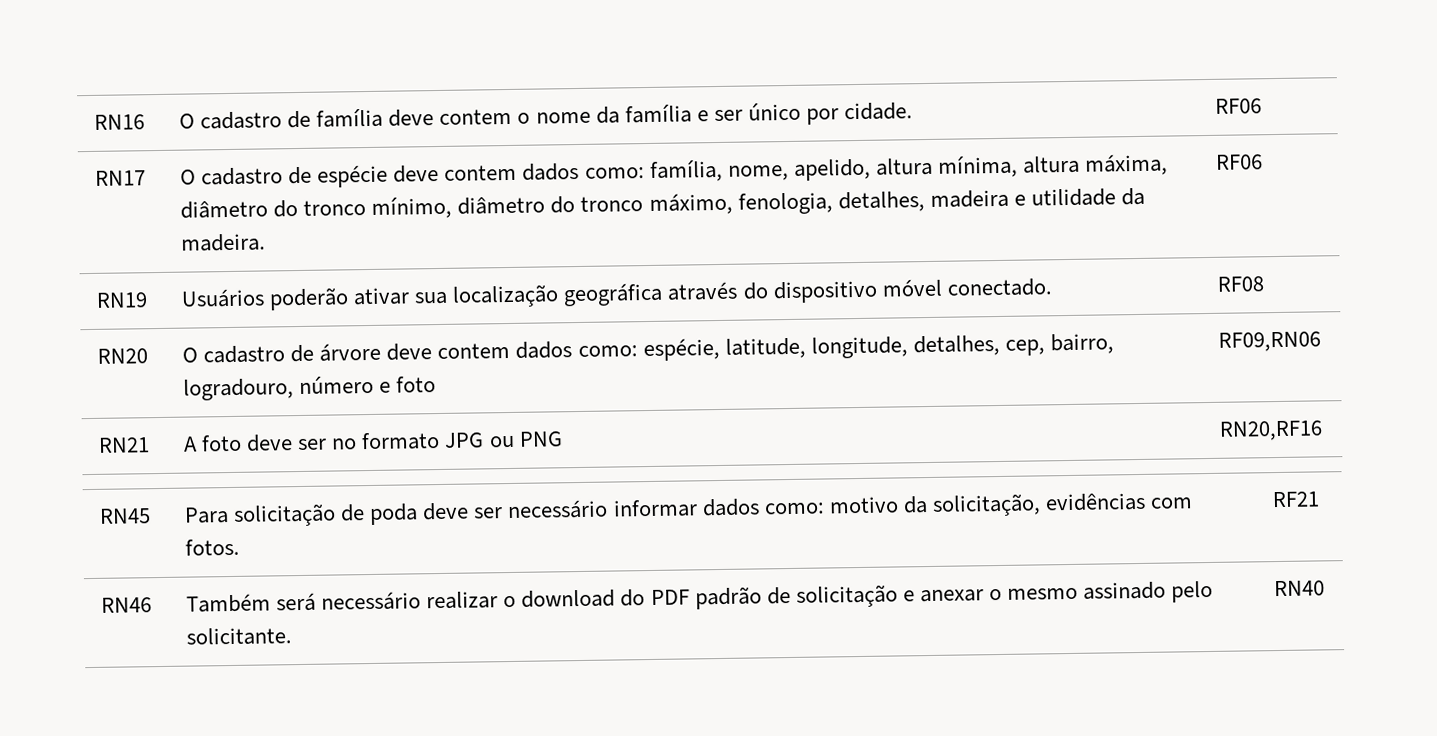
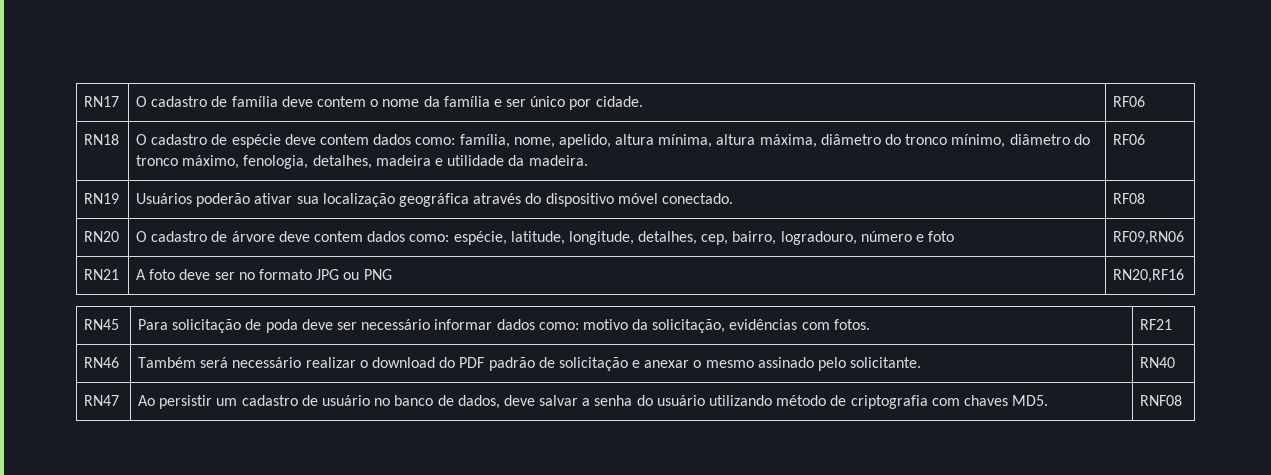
- RN16 | O cadastro de família deve contem o nome da família e ser único por cidade. | RF06
+ RN17 | O cadastro de família deve contem o nome da família e ser único por cidade. | RF06
- RN17 | O cadastro de espécie deve contem dados como: família, nome, apelido, altura mínima, altura máxima, diâmetro do tronco mínimo, diâmetro do tronco máximo, fenologia, detalhes, madeira e utilidade da madeira. | RF06
+ RN18 | O cadastro de espécie deve contem dados como: família, nome, apelido, altura mínima, altura máxima, diâmetro do tronco mínimo, diâmetro do tronco máximo, fenologia, detalhes, madeira e utilidade da madeira. | RF06
+ RN47 | Ao persistir um cadastro de usuário no banco de dados, deve salvar a senha do usuário utilizando método de criptografia com chaves MD5. | RNF08

